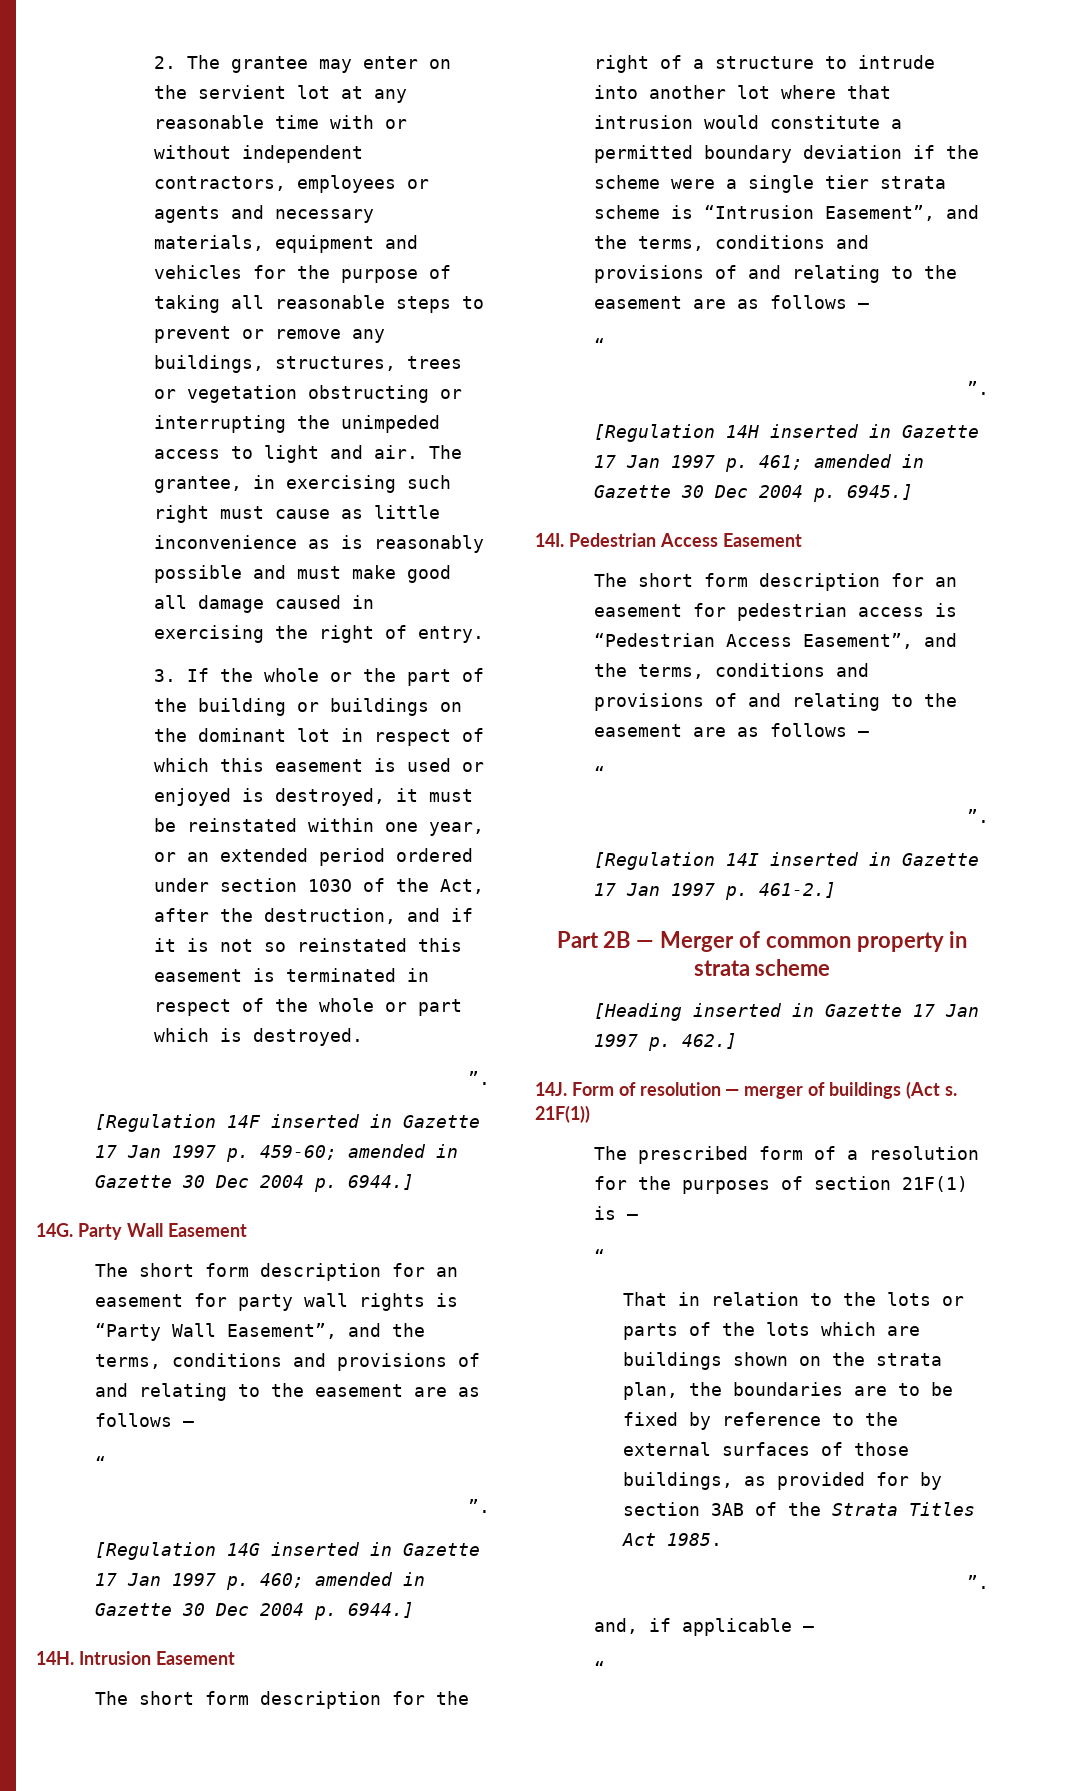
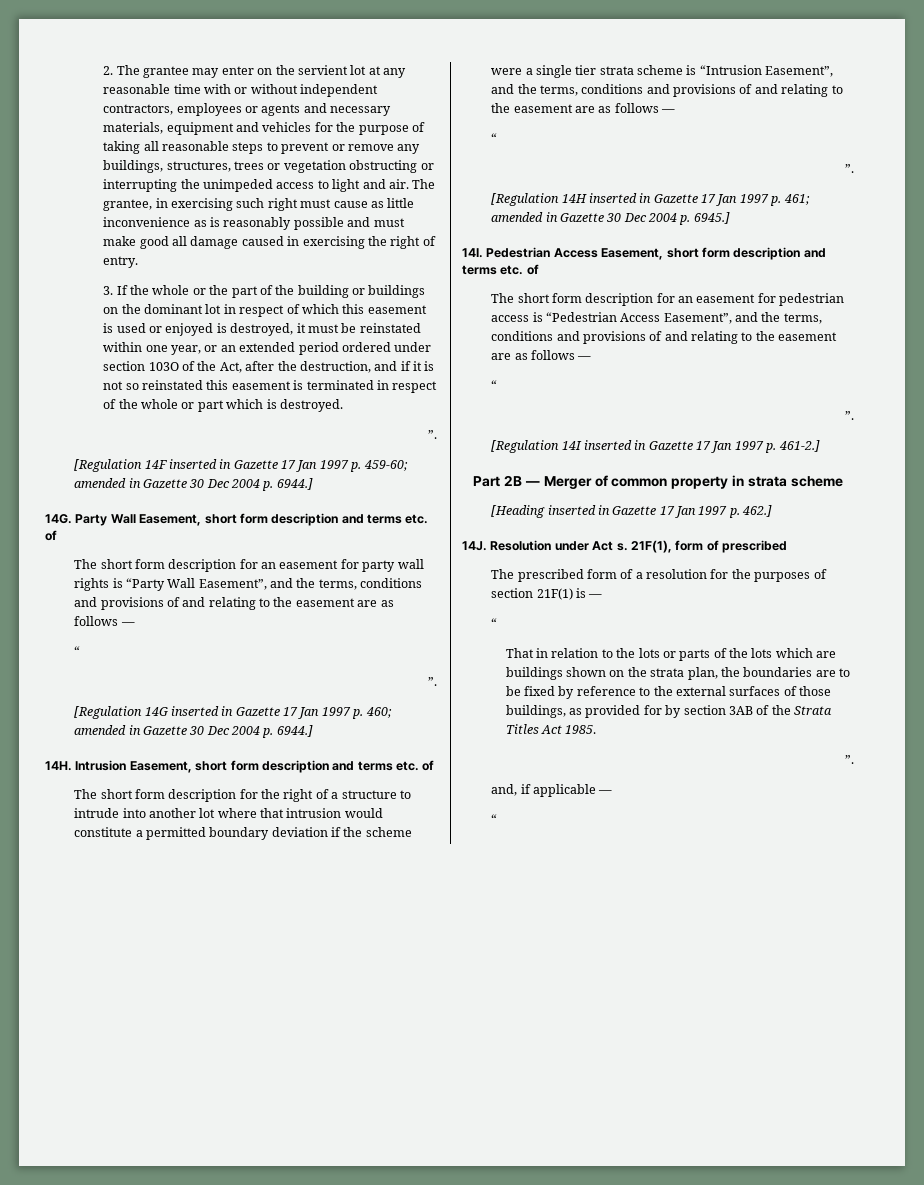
- Party Wall Easement
+ Party Wall Easement, short form description and terms etc. of
- Intrusion Easement
+ Intrusion Easement, short form description and terms etc. of
- Pedestrian Access Easement
+ Pedestrian Access Easement, short form description and terms etc. of
- Form of resolution — merger of buildings (Act s. 21F(1))
+ Resolution under Act s. 21F(1), form of prescribed

